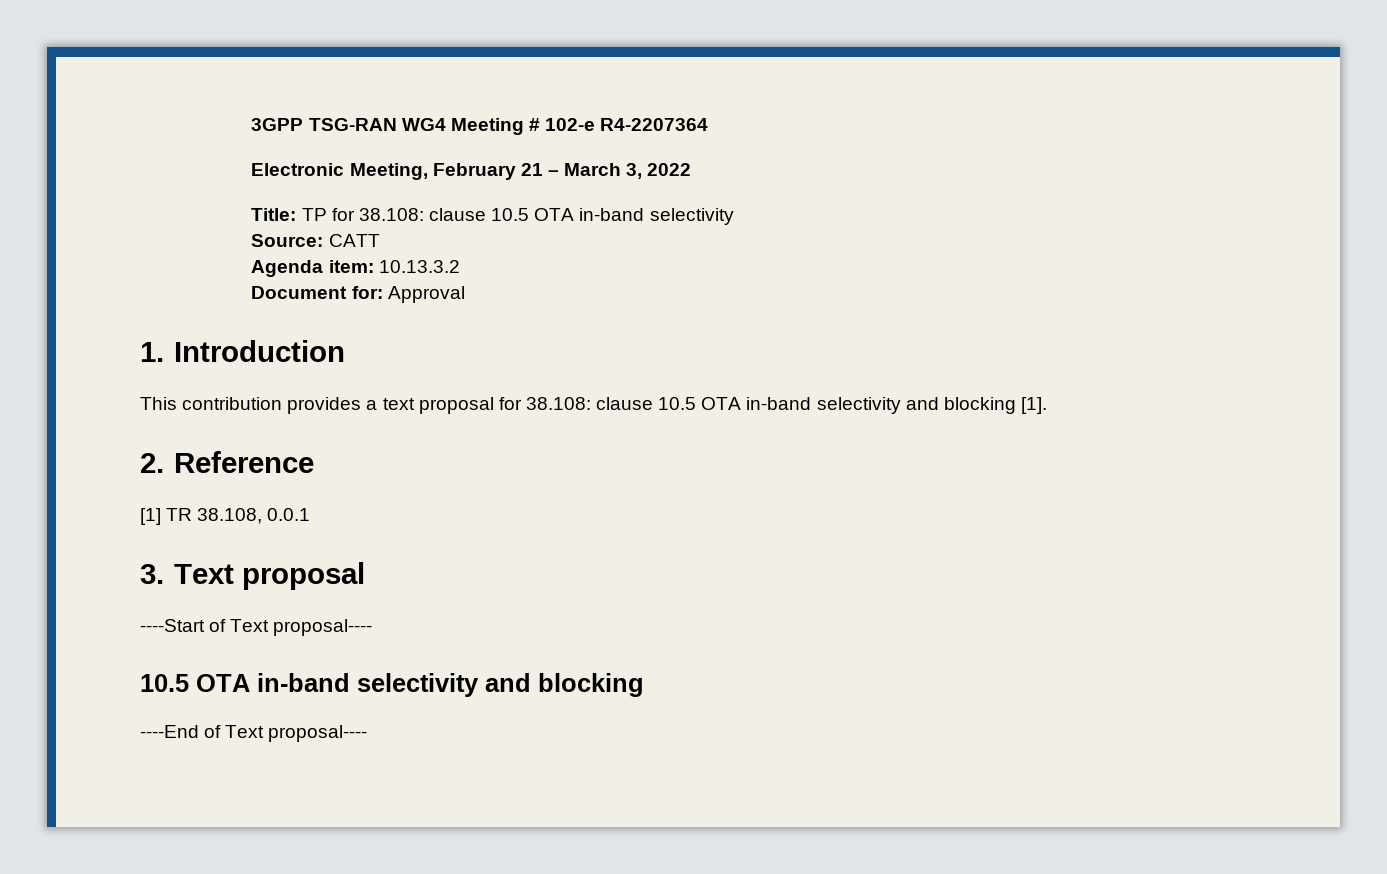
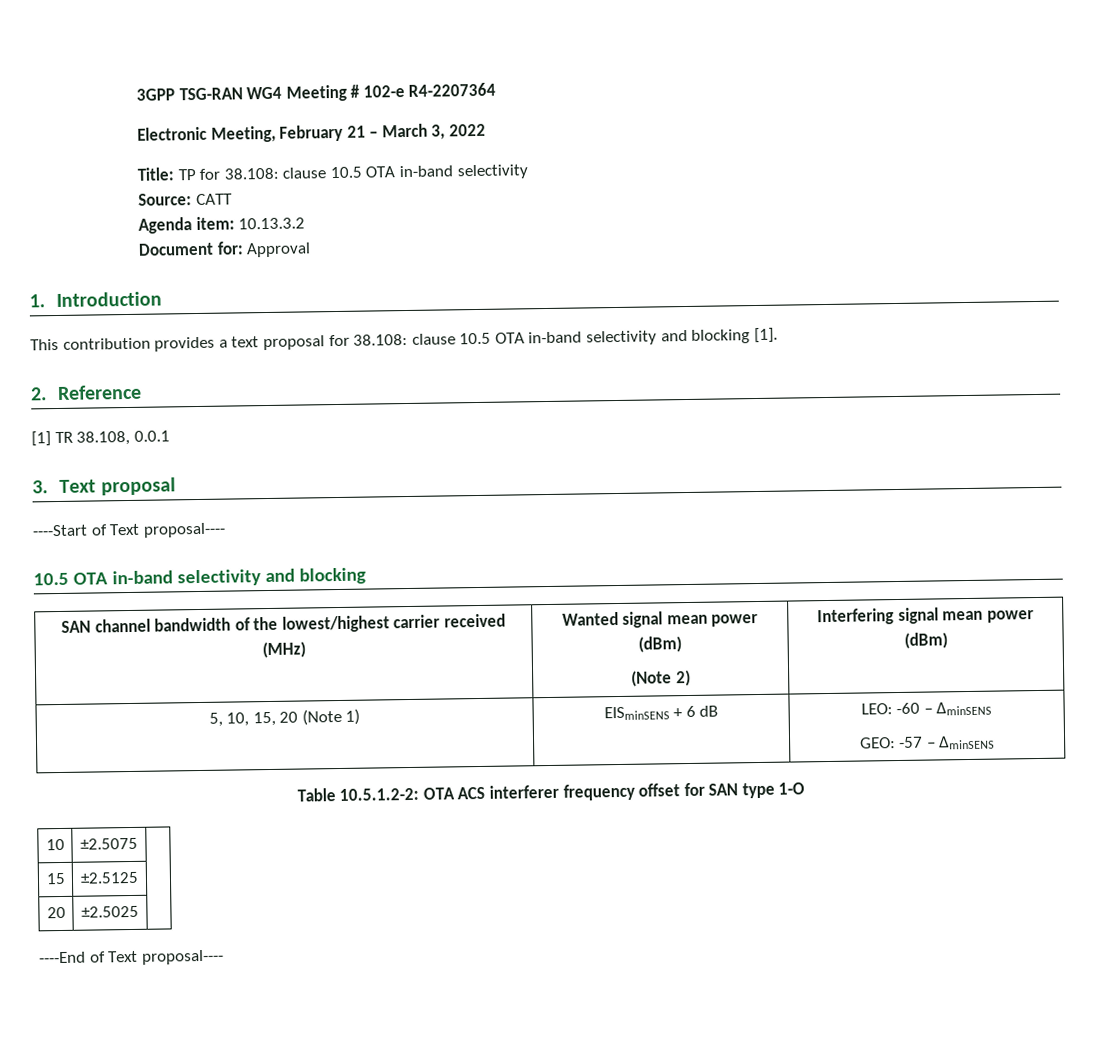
+ SAN channel bandwidth of the lowest/highest carrier received (MHz) | Wanted signal mean power (dBm)
+ (Note 2) | Interfering signal mean power (dBm)
+ 5, 10, 15, 20 (Note 1) | EISminSENS + 6 dB | LEO: -60 – ΔminSENS
+ GEO: -57 – ΔminSENS
+ Table 10.5.1.2-2: OTA ACS interferer frequency offset for SAN type 1-O
+ 10 | ±2.5075 |
+ 15 | ±2.5125 |
+ 20 | ±2.5025 |

